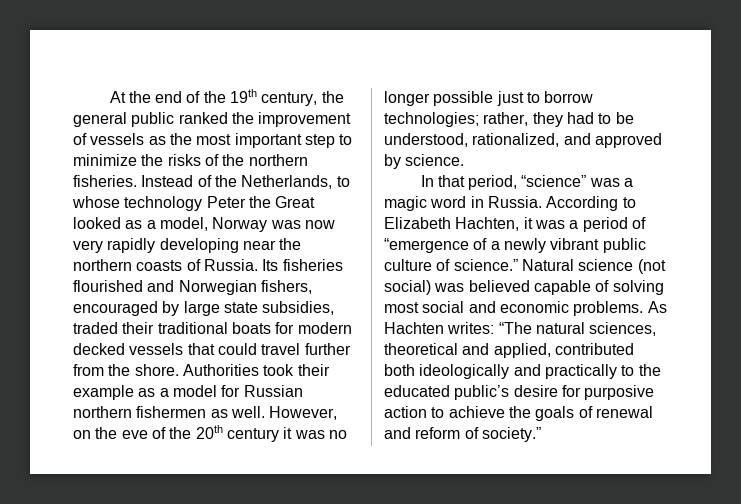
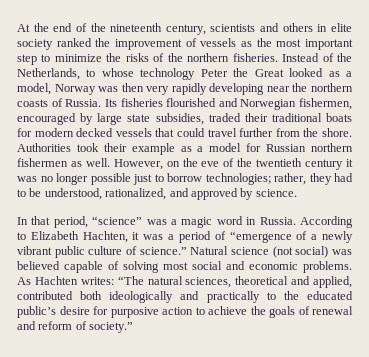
- At the end of the 19th century, the general public ranked the improvement of vessels as the most important step to minimize the risks of the northern fisheries.
+ At the end of the nineteenth century, scientists and others in elite society ranked the improvement of vessels as the most important step to minimize the risks of the northern fisheries.
- Instead of the Netherlands, to whose technology Peter the Great looked as a model, Norway was now very rapidly developing near the northern coasts of Russia.
+ Instead of the Netherlands, to whose technology Peter the Great looked as a model, Norway was then very rapidly developing near the northern coasts of Russia.
- Its fisheries flourished and Norwegian fishers, encouraged by large state subsidies, traded their traditional boats for modern decked vessels that could travel further from the shore.
+ Its fisheries flourished and Norwegian fishermen, encouraged by large state subsidies, traded their traditional boats for modern decked vessels that could travel further from the shore.
- However, on the eve of the 20th century it was no longer possible just to borrow technologies; rather, they had to be understood, rationalized, and approved by science.
+ However, on the eve of the twentieth century it was no longer possible just to borrow technologies; rather, they had to be understood, rationalized, and approved by science.

